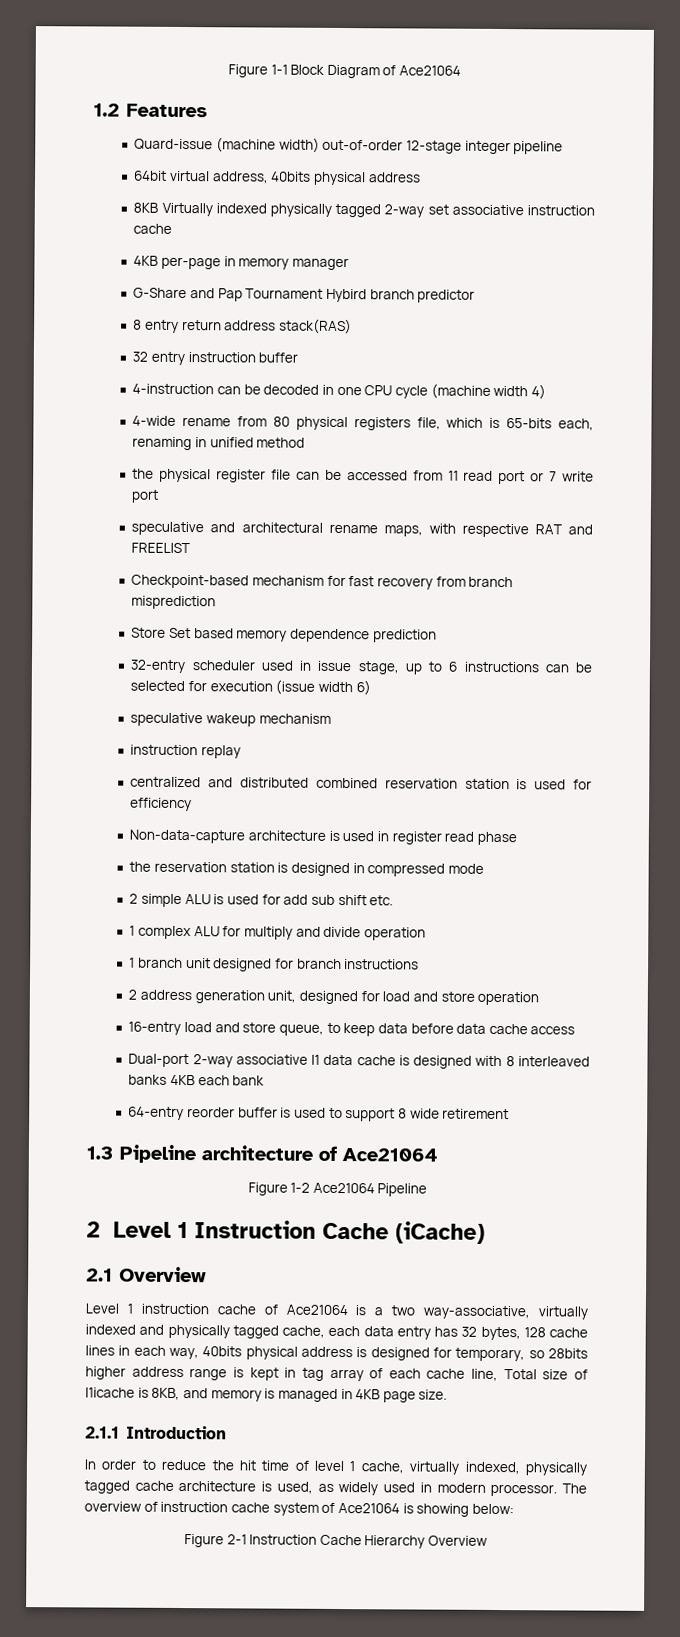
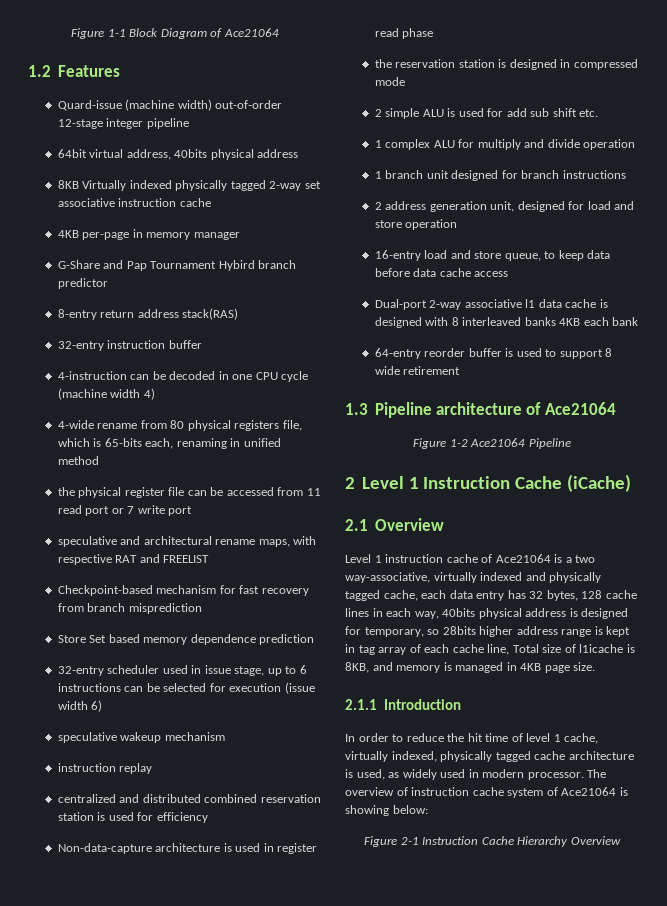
- 8 entry return address stack(RAS)
+ 8-entry return address stack(RAS)
- 32 entry instruction buffer
+ 32-entry instruction buffer

